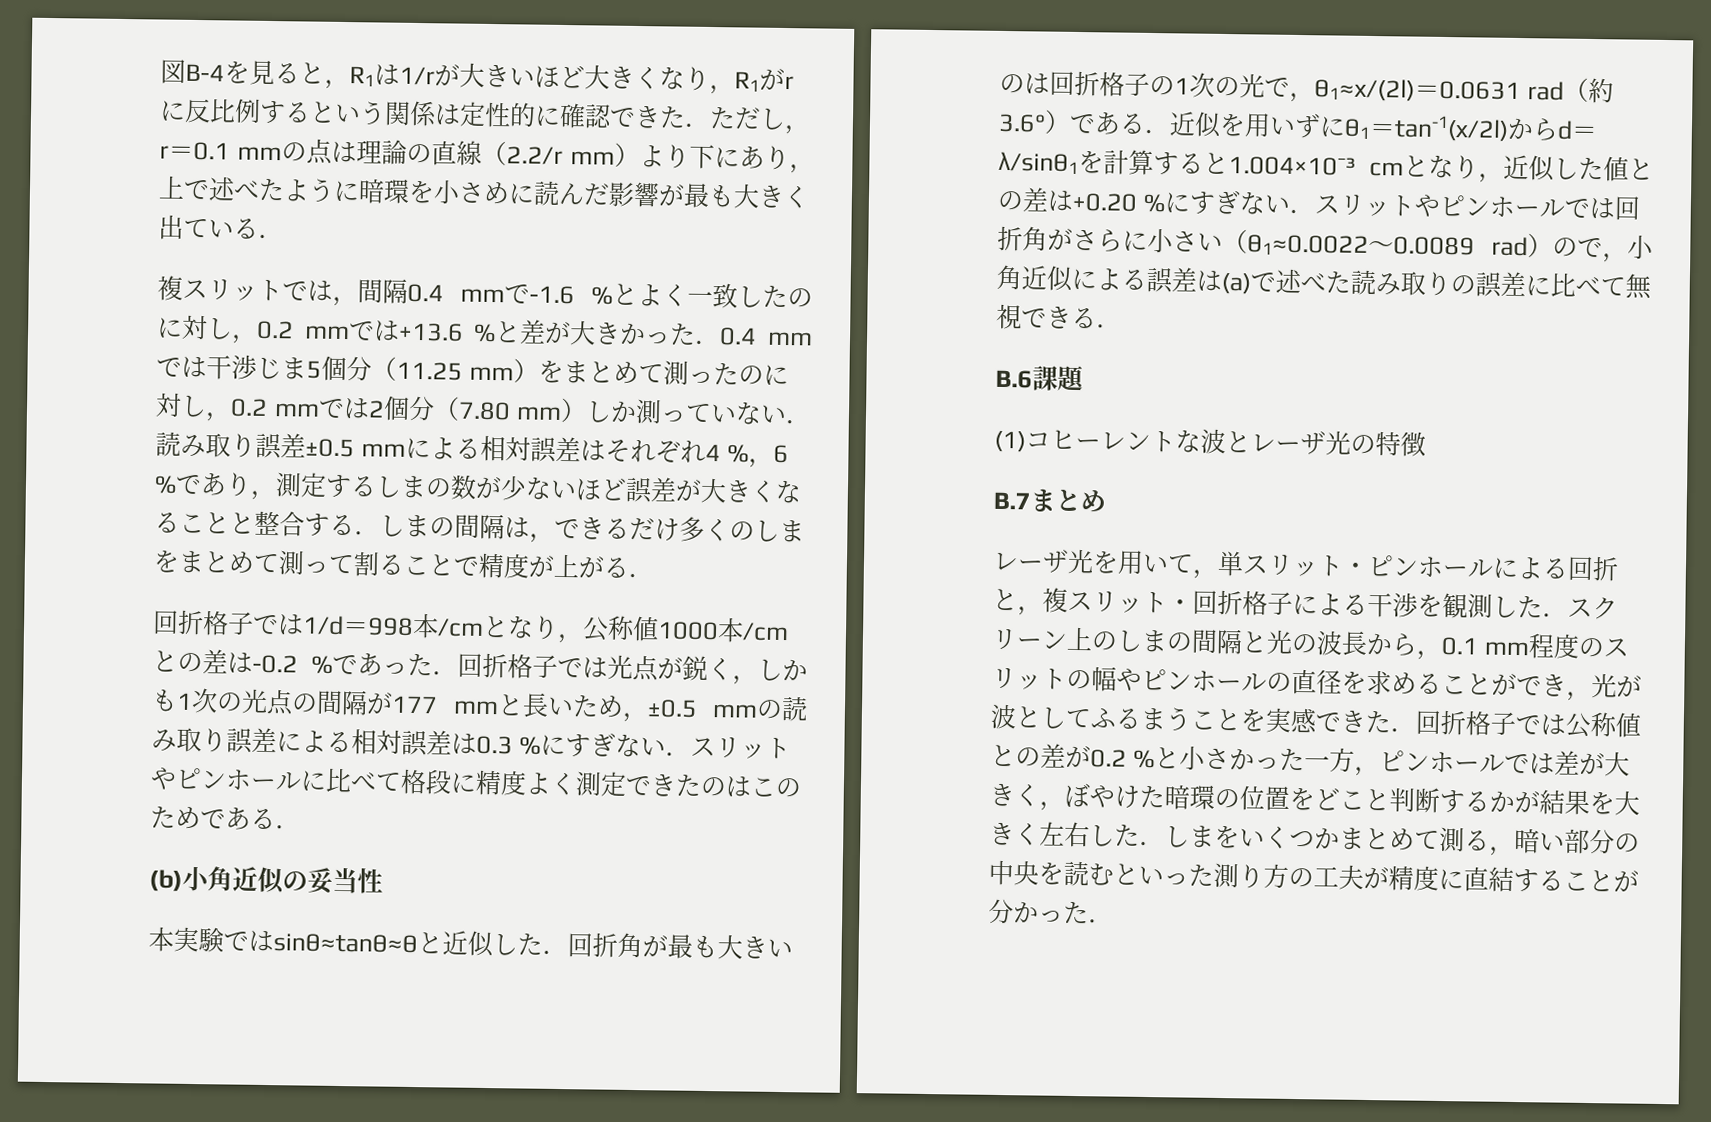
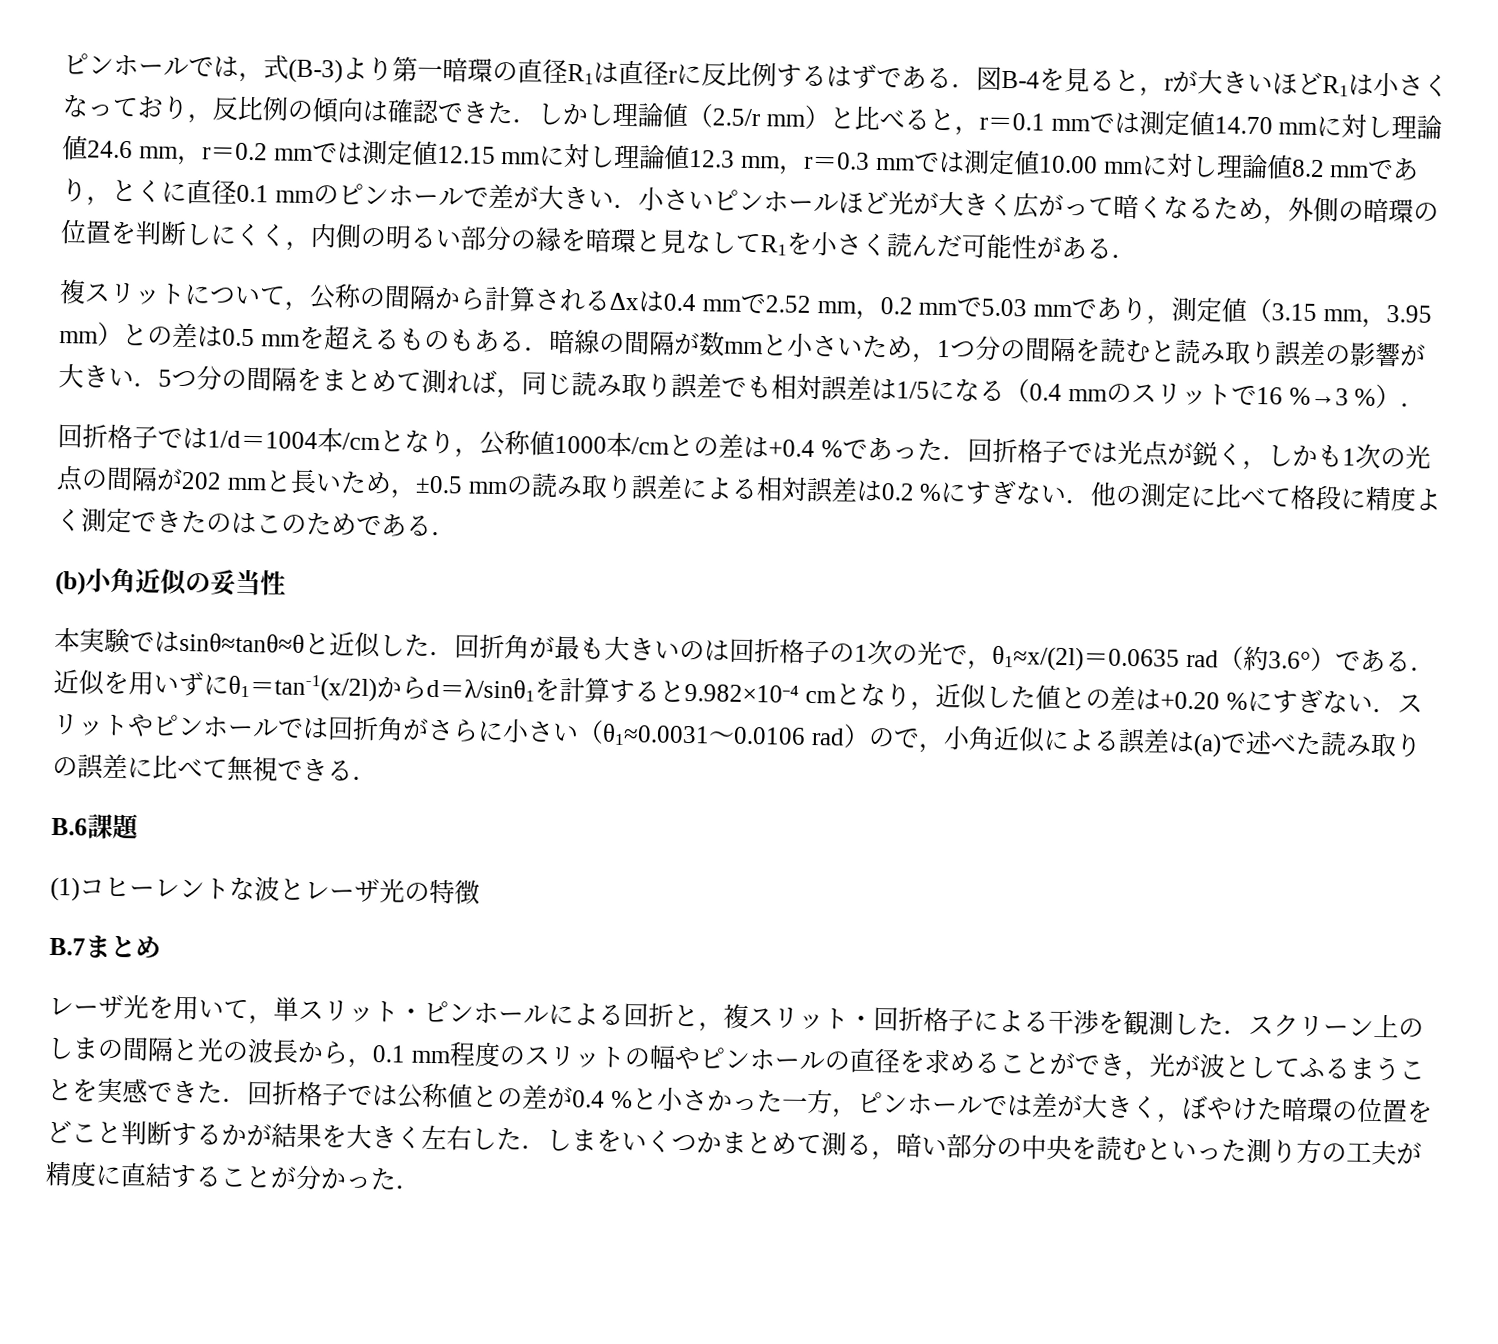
- 図B-4を見ると，R1は1/rが大きいほど大きくなり，R1がrに反比例するという関係は定性的に確認できた．ただし，r＝0.1 mmの点は理論の直線（2.2/r mm）より下にあり，上で述べたように暗環を小さめに読んだ影響が最も大きく出ている．
- 複スリットでは，間隔0.4 mmで-1.6 %とよく一致したのに対し，0.2 mmでは+13.6 %と差が大きかった．0.4 mmでは干渉じま5個分（11.25 mm）をまとめて測ったのに対し，0.2 mmでは2個分（7.80 mm）しか測っていない．読み取り誤差±0.5 mmによる相対誤差はそれぞれ4 %，6 %であり，測定するしまの数が少ないほど誤差が大きくなることと整合する．しまの間隔は，できるだけ多くのしまをまとめて測って割ることで精度が上がる．
+ ピンホールでは，式(B-3)より第一暗環の直径R1は直径rに反比例するはずである．図B-4を見ると，rが大きいほどR1は小さくなっており，反比例の傾向は確認できた．しかし理論値（2.5/r mm）と比べると，r＝0.1 mmでは測定値14.70 mmに対し理論値24.6 mm，r＝0.2 mmでは測定値12.15 mmに対し理論値12.3 mm，r＝0.3 mmでは測定値10.00 mmに対し理論値8.2 mmであり，とくに直径0.1 mmのピンホールで差が大きい．小さいピンホールほど光が大きく広がって暗くなるため，外側の暗環の位置を判断しにくく，内側の明るい部分の縁を暗環と見なしてR1を小さく読んだ可能性がある．
+ 複スリットについて，公称の間隔から計算されるΔxは0.4 mmで2.52 mm，0.2 mmで5.03 mmであり，測定値（3.15 mm，3.95 mm）との差は0.5 mmを超えるものもある．暗線の間隔が数mmと小さいため，1つ分の間隔を読むと読み取り誤差の影響が大きい．5つ分の間隔をまとめて測れば，同じ読み取り誤差でも相対誤差は1/5になる（0.4 mmのスリットで16 %→3 %）．
- 回折格子では1/d＝998本/cmとなり，公称値1000本/cmとの差は-0.2 %であった．回折格子では光点が鋭く，しかも1次の光点の間隔が177 mmと長いため，±0.5 mmの読み取り誤差による相対誤差は0.3 %にすぎない．スリットやピンホールに比べて格段に精度よく測定できたのはこのためである．
+ 回折格子では1/d＝1004本/cmとなり，公称値1000本/cmとの差は+0.4 %であった．回折格子では光点が鋭く，しかも1次の光点の間隔が202 mmと長いため，±0.5 mmの読み取り誤差による相対誤差は0.2 %にすぎない．他の測定に比べて格段に精度よく測定できたのはこのためである．
- 本実験ではsinθ≈tanθ≈θと近似した．回折角が最も大きいのは回折格子の1次の光で，θ1≈x/(2l)＝0.0631 rad（約3.6°）である．近似を用いずにθ1＝tan-1(x/2l)からd＝λ/sinθ1を計算すると1.004×10⁻³ cmとなり，近似した値との差は+0.20 %にすぎない．スリットやピンホールでは回折角がさらに小さい（θ1≈0.0022〜0.0089 rad）ので，小角近似による誤差は(a)で述べた読み取りの誤差に比べて無視できる．
+ 本実験ではsinθ≈tanθ≈θと近似した．回折角が最も大きいのは回折格子の1次の光で，θ1≈x/(2l)＝0.0635 rad（約3.6°）である．近似を用いずにθ1＝tan-1(x/2l)からd＝λ/sinθ1を計算すると9.982×10⁻⁴ cmとなり，近似した値との差は+0.20 %にすぎない．スリットやピンホールでは回折角がさらに小さい（θ1≈0.0031〜0.0106 rad）ので，小角近似による誤差は(a)で述べた読み取りの誤差に比べて無視できる．
- レーザ光を用いて，単スリット・ピンホールによる回折と，複スリット・回折格子による干渉を観測した．スクリーン上のしまの間隔と光の波長から，0.1 mm程度のスリットの幅やピンホールの直径を求めることができ，光が波としてふるまうことを実感できた．回折格子では公称値との差が0.2 %と小さかった一方，ピンホールでは差が大きく，ぼやけた暗環の位置をどこと判断するかが結果を大きく左右した．しまをいくつかまとめて測る，暗い部分の中央を読むといった測り方の工夫が精度に直結することが分かった．
+ レーザ光を用いて，単スリット・ピンホールによる回折と，複スリット・回折格子による干渉を観測した．スクリーン上のしまの間隔と光の波長から，0.1 mm程度のスリットの幅やピンホールの直径を求めることができ，光が波としてふるまうことを実感できた．回折格子では公称値との差が0.4 %と小さかった一方，ピンホールでは差が大きく，ぼやけた暗環の位置をどこと判断するかが結果を大きく左右した．しまをいくつかまとめて測る，暗い部分の中央を読むといった測り方の工夫が精度に直結することが分かった．

